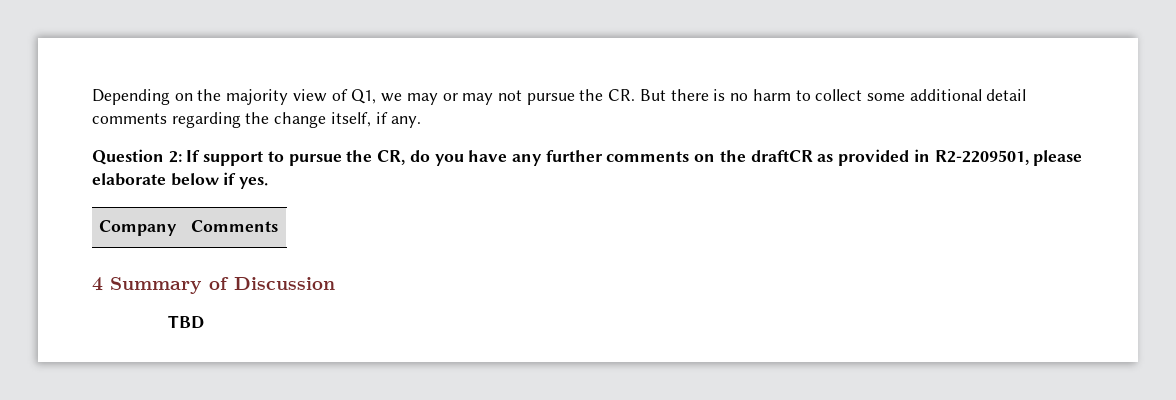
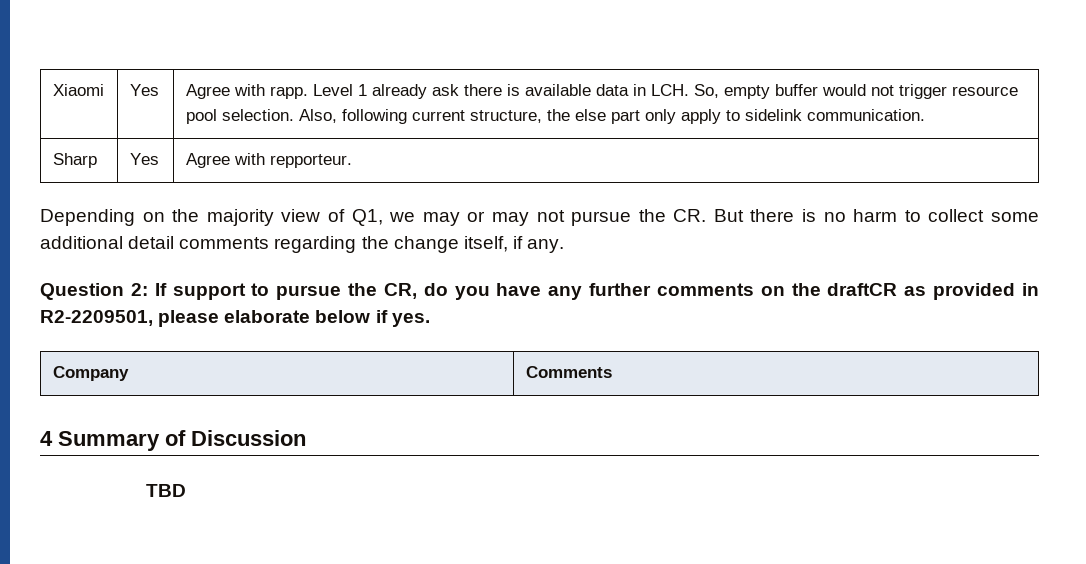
+ Xiaomi | Yes | Agree with rapp. Level 1 already ask there is available data in LCH. So, empty buffer would not trigger resource pool selection. Also, following current structure, the else part only apply to sidelink communication.
+ Sharp | Yes | Agree with repporteur.

